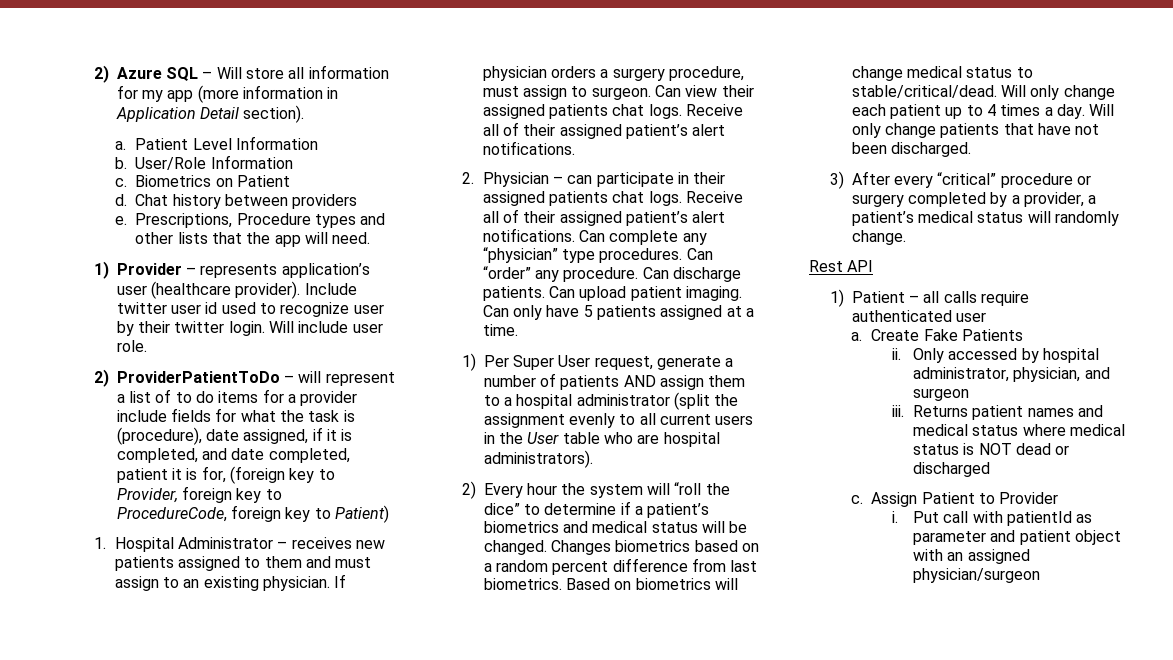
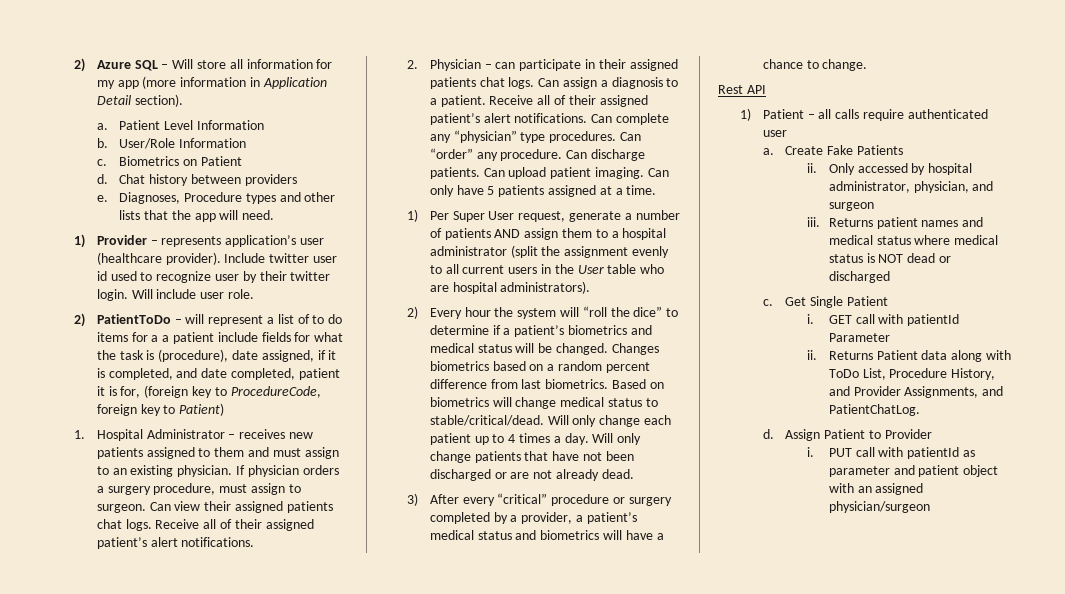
- Prescriptions, Procedure types and other lists that the app will need.
+ Diagnoses, Procedure types and other lists that the app will need.
- 2) ProviderPatientToDo – will represent a list of to do items for a provider include fields for what the task is (procedure), date assigned, if it is completed, and date completed, patient it is for, (foreign key to Provider, foreign key to ProcedureCode, foreign key to Patient)
+ 2) PatientToDo – will represent a list of to do items for a a patient include fields for what the task is (procedure), date assigned, if it is completed, and date completed, patient it is for, (foreign key to ProcedureCode, foreign key to Patient)
+ Can assign a diagnosis to a patient.
- Will only change patients that have not been discharged.
+ Will only change patients that have not been discharged or are not already dead.
- 3) After every “critical” procedure or surgery completed by a provider, a patient’s medical status will randomly change.
+ 3) After every “critical” procedure or surgery completed by a provider, a patient’s medical status and biometrics will have a chance to change.
+ Get Single Patient
+ i. GET call with patientId Parameter
+ ii. Returns Patient data along with ToDo List, Procedure History, and Provider Assignments, and PatientChatLog.
+ d.
- Put call with patientId as parameter and patient object with an assigned physician/surgeon
+ PUT call with patientId as parameter and patient object with an assigned physician/surgeon

